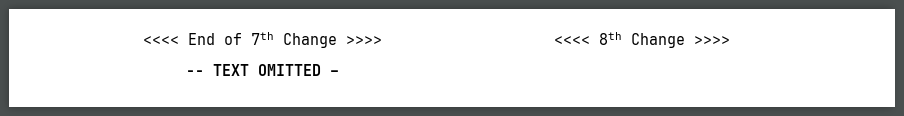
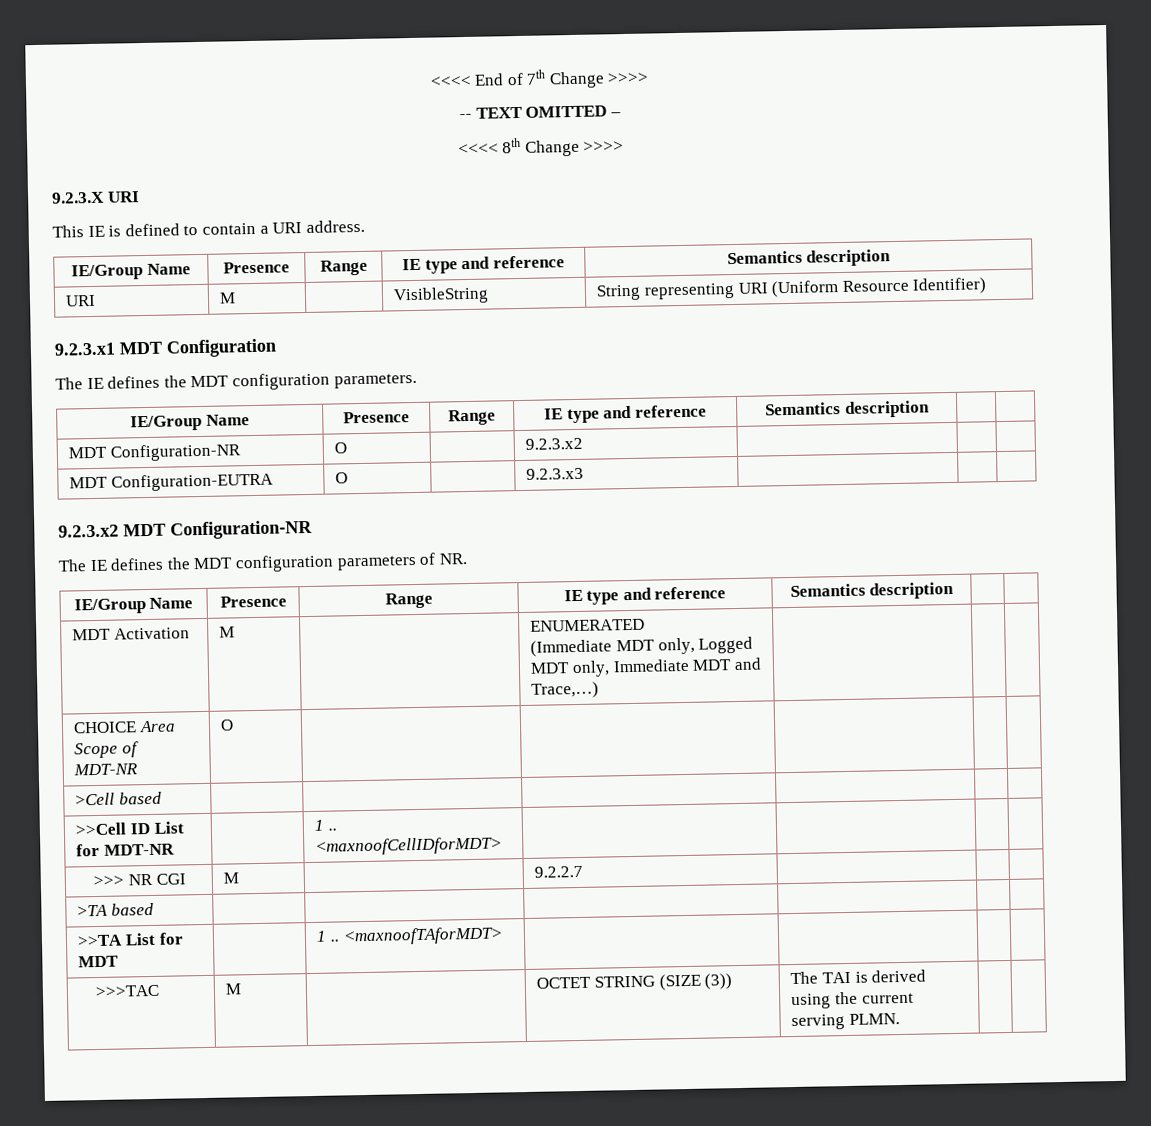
+ 9.2.3.X URI
+ This IE is defined to contain a URI address.
+ IE/Group Name | Presence | Range | IE type and reference | Semantics description
+ URI | M | | VisibleString | String representing URI (Uniform Resource Identifier)
+ 9.2.3.x1 MDT Configuration
+ The IE defines the MDT configuration parameters.
+ IE/Group Name | Presence | Range | IE type and reference | Semantics description | |
+ MDT Configuration-NR | O | | 9.2.3.x2 | | |
+ MDT Configuration-EUTRA | O | | 9.2.3.x3 | | |
+ 9.2.3.x2 MDT Configuration-NR
+ The IE defines the MDT configuration parameters of NR.
+ IE/Group Name | Presence | Range | IE type and reference | Semantics description | |
+ MDT Activation | M | | ENUMERATED
+ (Immediate MDT only, Logged MDT only, Immediate MDT and Trace,…) | | |
+ CHOICE Area Scope of MDT-NR | O | | | | |
+ >Cell based | | | | | |
+ >>Cell ID List for MDT-NR | | 1 .. <maxnoofCellIDforMDT> | | | |
+ >>> NR CGI | M | | 9.2.2.7 | | |
+ >TA based | | | | | |
+ >>TA List for MDT | | 1 .. <maxnoofTAforMDT> | | | |
+ >>>TAC | M | | OCTET STRING (SIZE (3)) | The TAI is derived using the current serving PLMN. | |

